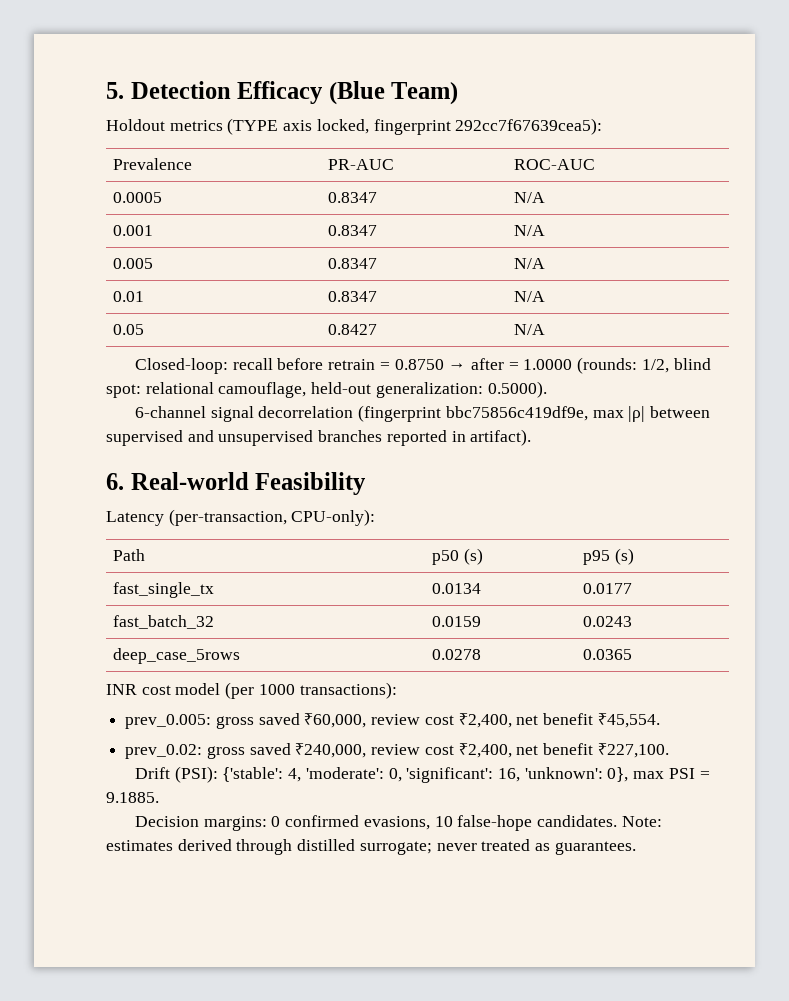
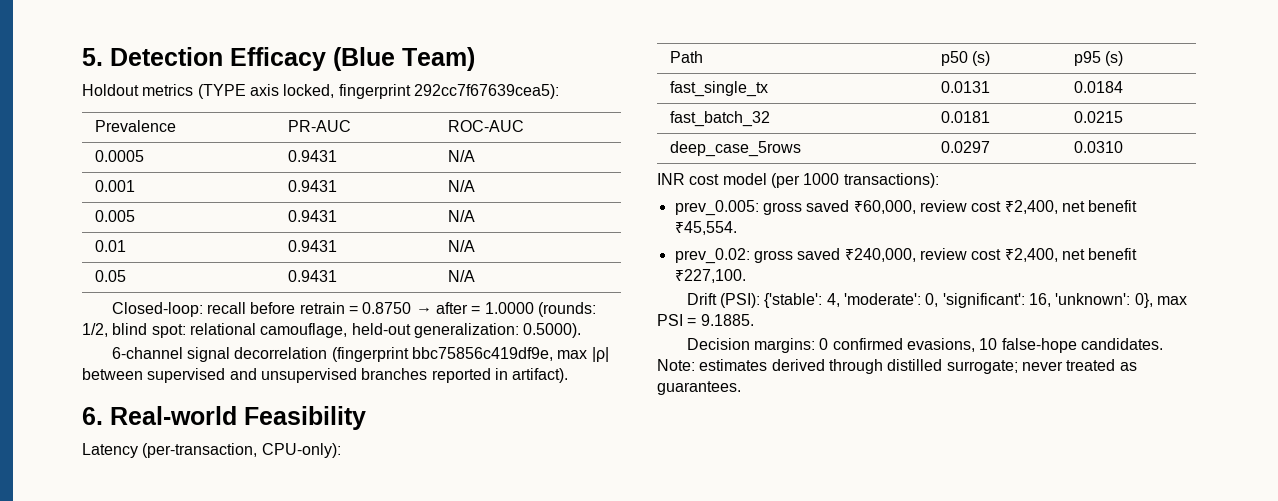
- 0.0005 | 0.8347 | N/A
+ 0.0005 | 0.9431 | N/A
- 0.001 | 0.8347 | N/A
+ 0.001 | 0.9431 | N/A
- 0.005 | 0.8347 | N/A
+ 0.005 | 0.9431 | N/A
- 0.01 | 0.8347 | N/A
+ 0.01 | 0.9431 | N/A
- 0.05 | 0.8427 | N/A
+ 0.05 | 0.9431 | N/A
- fast_single_tx | 0.0134 | 0.0177
+ fast_single_tx | 0.0131 | 0.0184
- fast_batch_32 | 0.0159 | 0.0243
+ fast_batch_32 | 0.0181 | 0.0215
- deep_case_5rows | 0.0278 | 0.0365
+ deep_case_5rows | 0.0297 | 0.0310

